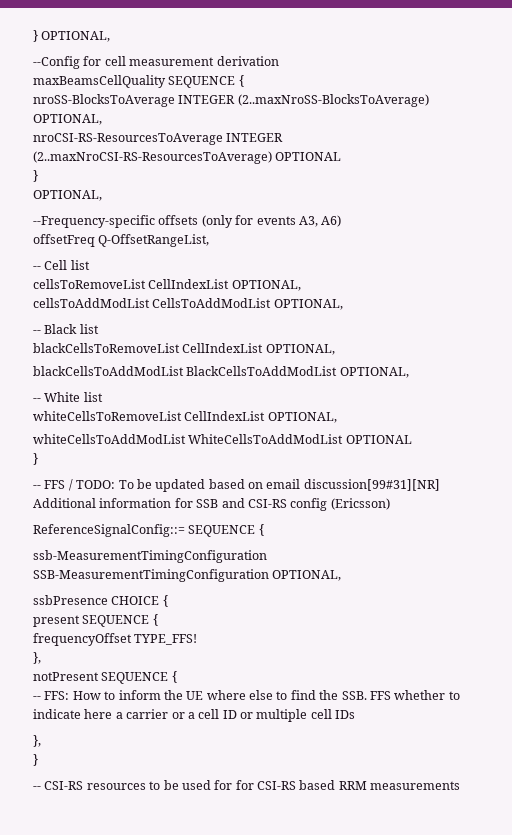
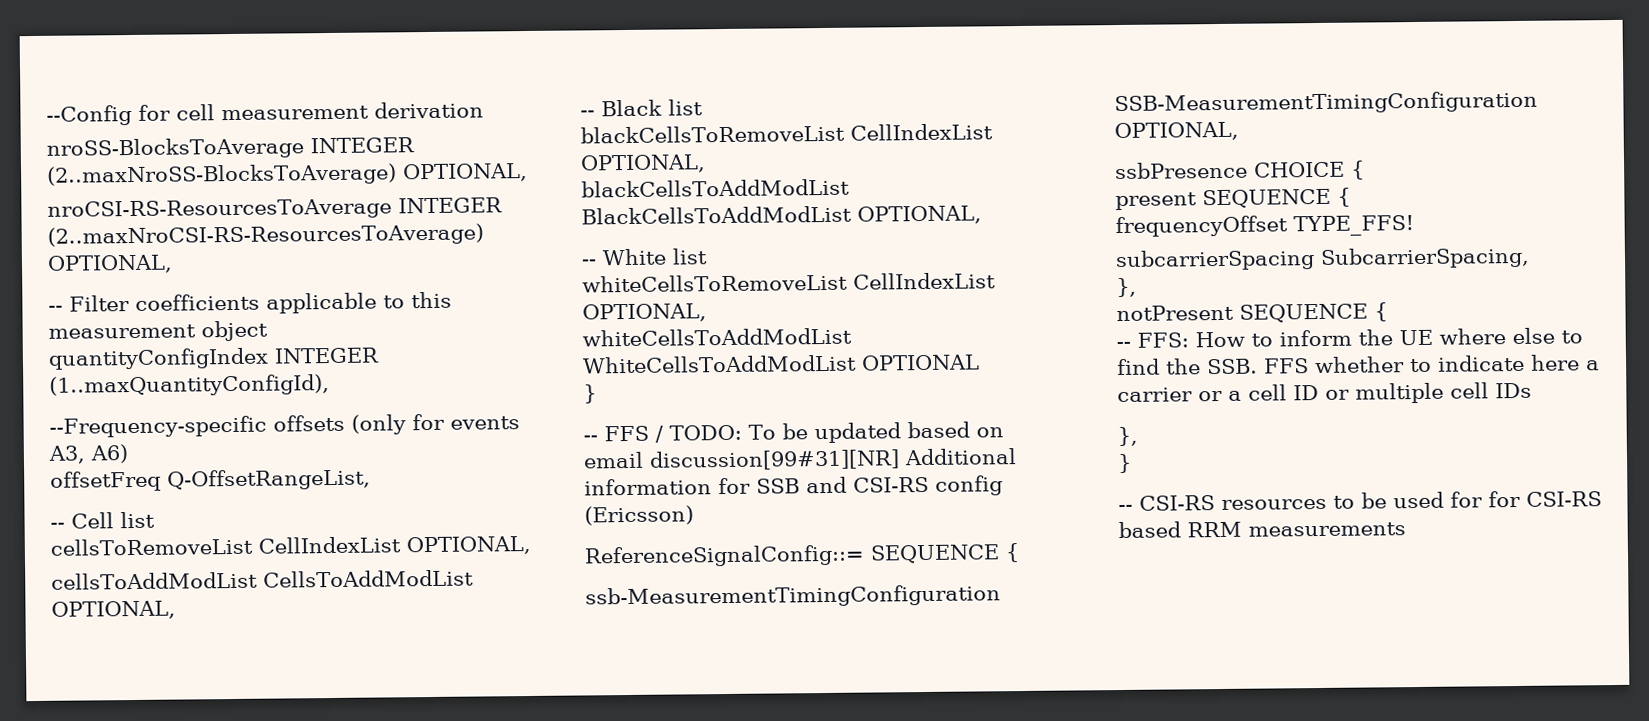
- } OPTIONAL,
- maxBeamsCellQuality SEQUENCE {
- nroCSI-RS-ResourcesToAverage INTEGER (2..maxNroCSI-RS-ResourcesToAverage) OPTIONAL
- }
- OPTIONAL,
+ nroCSI-RS-ResourcesToAverage INTEGER (2..maxNroCSI-RS-ResourcesToAverage) OPTIONAL,
+ -- Filter coefficients applicable to this measurement object
+ quantityConfigIndex INTEGER (1..maxQuantityConfigId),
+ subcarrierSpacing SubcarrierSpacing,

